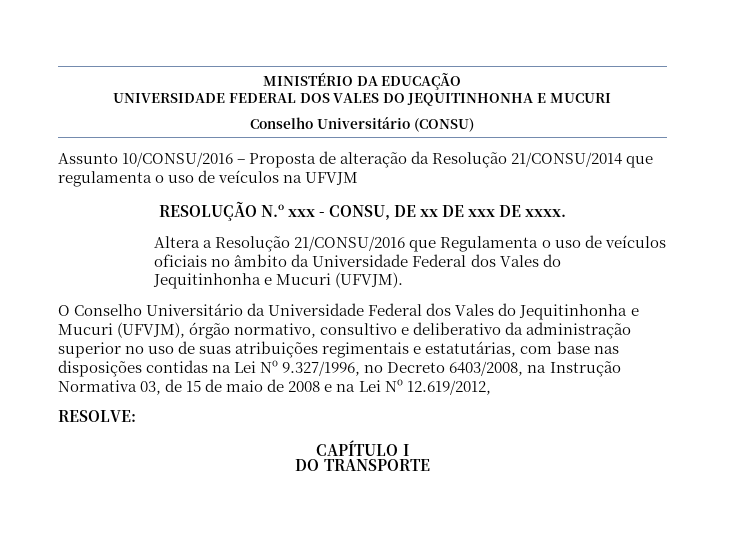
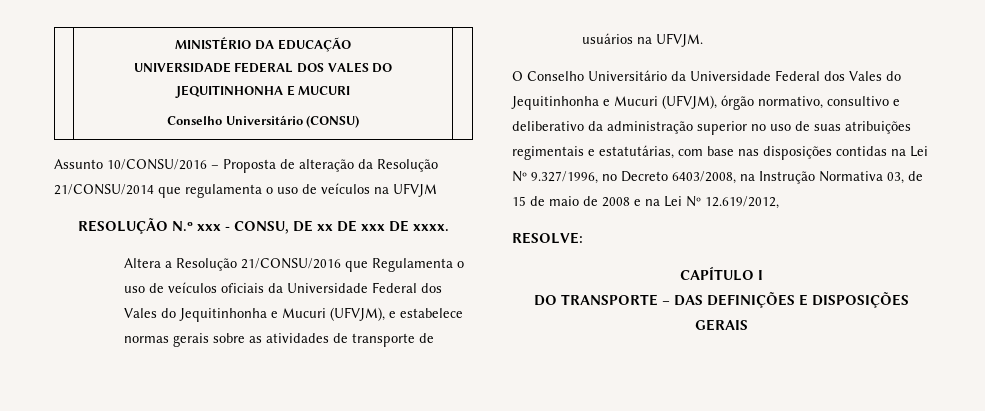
- Altera a Resolução 21/CONSU/2016 que Regulamenta o uso de veículos oficiais no âmbito da Universidade Federal dos Vales do Jequitinhonha e Mucuri (UFVJM).
+ Altera a Resolução 21/CONSU/2016 que Regulamenta o uso de veículos oficiais da Universidade Federal dos Vales do Jequitinhonha e Mucuri (UFVJM), e estabelece normas gerais sobre as atividades de transporte de usuários na UFVJM.
- DO TRANSPORTE
+ DO TRANSPORTE – DAS DEFINIÇÕES E DISPOSIÇÕES GERAIS

